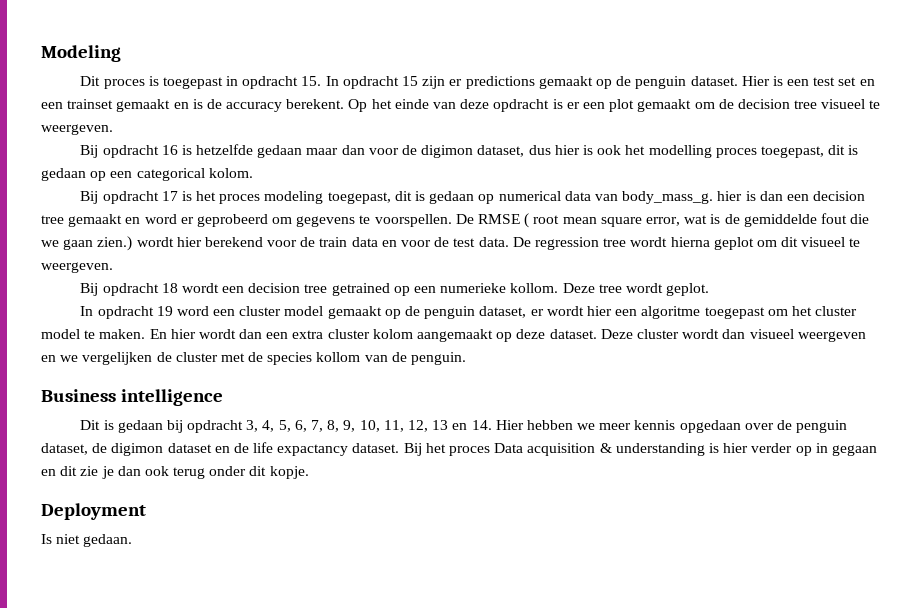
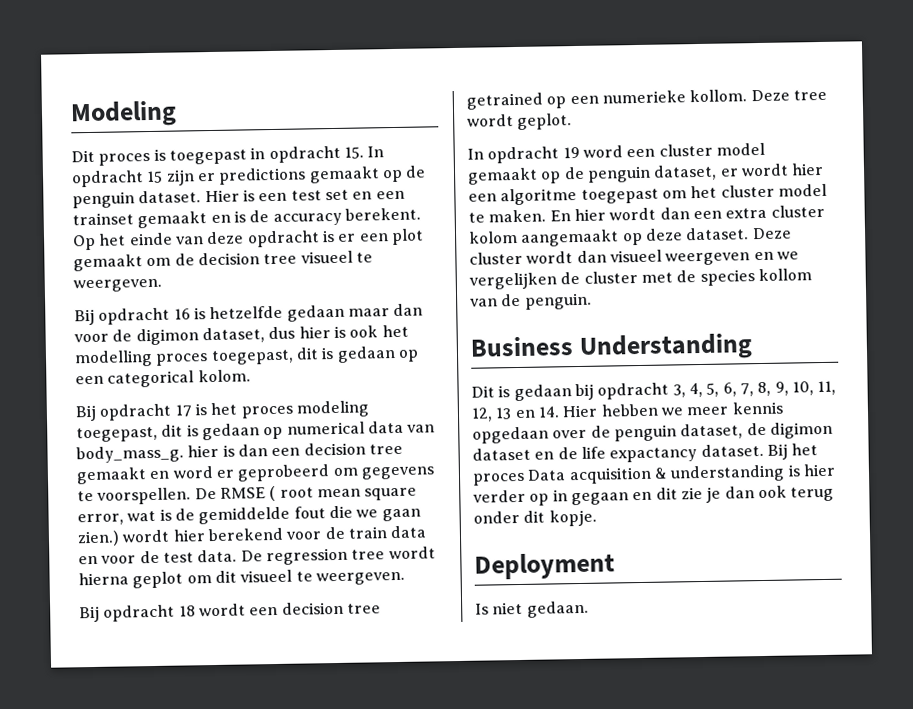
- Business intelligence
+ Business Understanding

